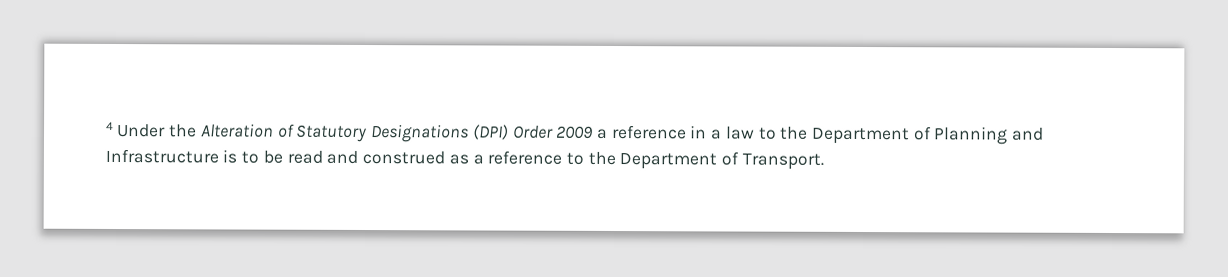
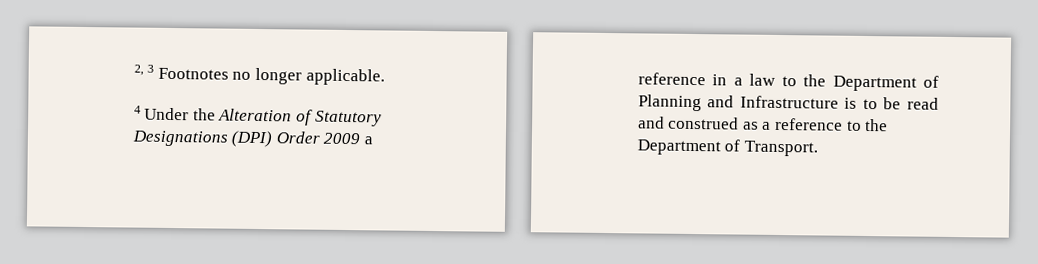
+ 2, 3 Footnotes no longer applicable.

